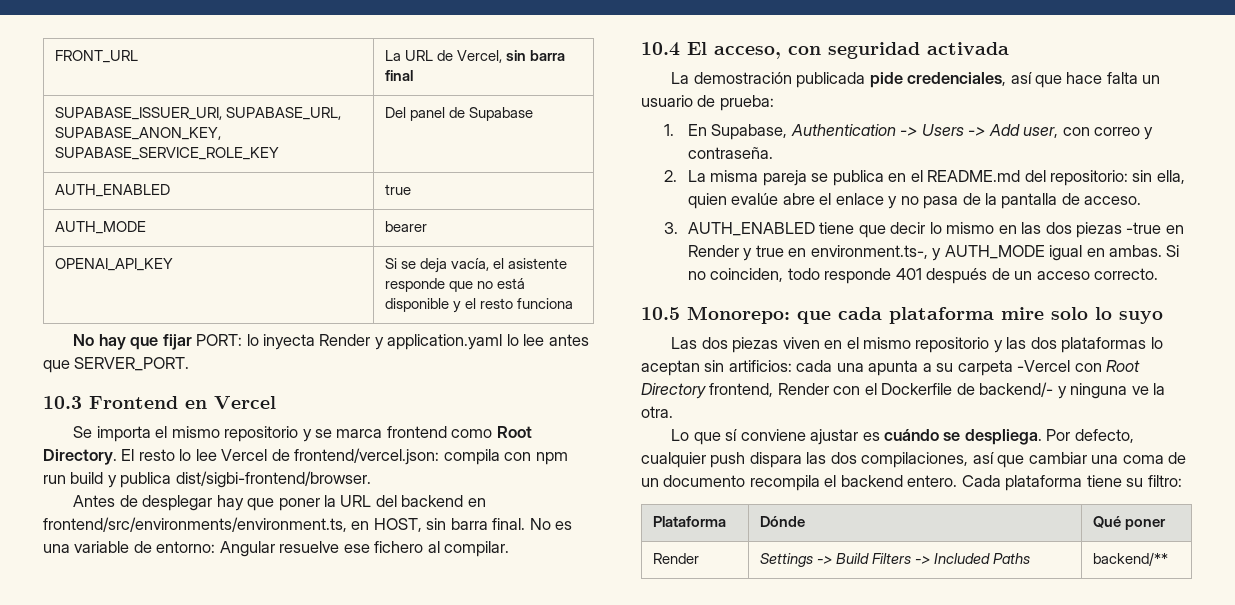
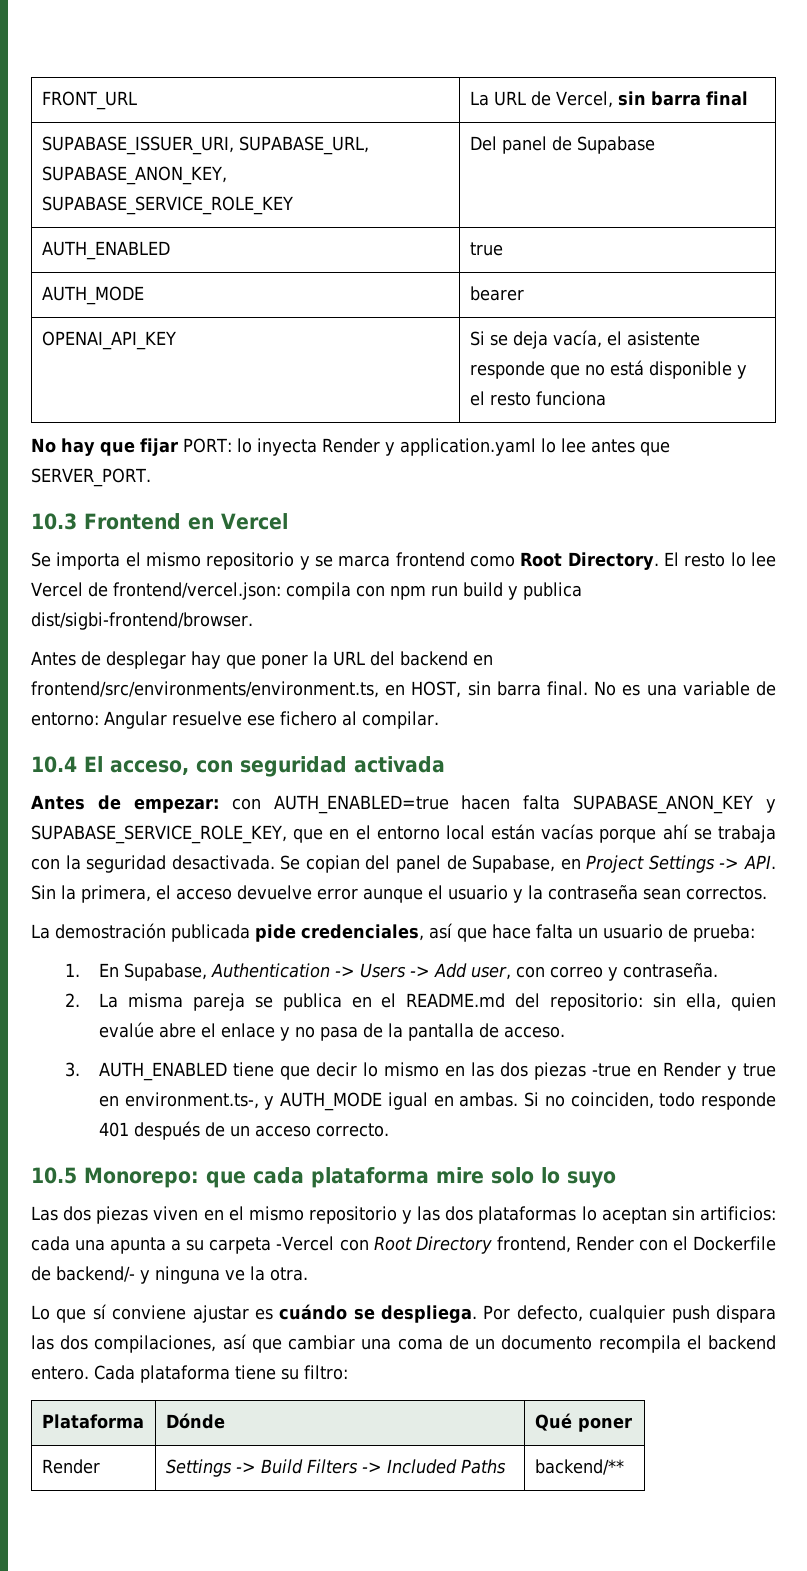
+ Antes de empezar: con AUTH_ENABLED=true hacen falta SUPABASE_ANON_KEY y SUPABASE_SERVICE_ROLE_KEY, que en el entorno local están vacías porque ahí se trabaja con la seguridad desactivada. Se copian del panel de Supabase, en Project Settings -> API. Sin la primera, el acceso devuelve error aunque el usuario y la contraseña sean correctos.

